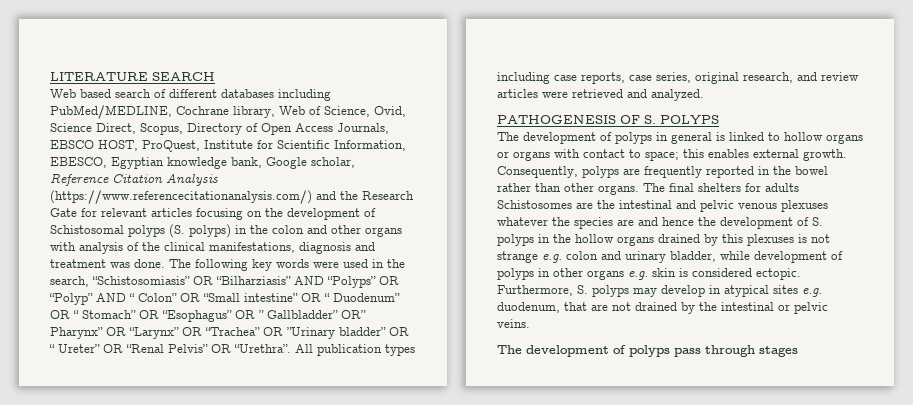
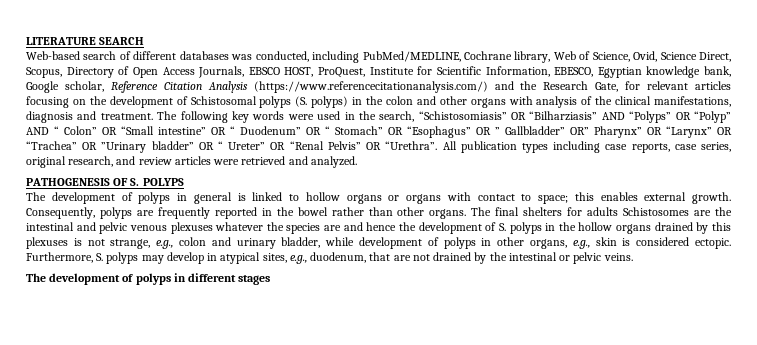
- Web based search of different databases including PubMed/MEDLINE, Cochrane library, Web of Science, Ovid, Science Direct, Scopus, Directory of Open Access Journals, EBSCO HOST, ProQuest, Institute for Scientific Information, EBESCO, Egyptian knowledge bank, Google scholar, Reference Citation Analysis (https://www.referencecitationanalysis.com/) and the Research Gate for relevant articles focusing on the development of Schistosomal polyps (S. polyps) in the colon and other organs with analysis of the clinical manifestations, diagnosis and treatment was done.
+ Web-based search of different databases was conducted, including PubMed/MEDLINE, Cochrane library, Web of Science, Ovid, Science Direct, Scopus, Directory of Open Access Journals, EBSCO HOST, ProQuest, Institute for Scientific Information, EBESCO, Egyptian knowledge bank, Google scholar, Reference Citation Analysis (https://www.referencecitationanalysis.com/) and the Research Gate, for relevant articles focusing on the development of Schistosomal polyps (S. polyps) in the colon and other organs with analysis of the clinical manifestations, diagnosis and treatment.
- The final shelters for adults Schistosomes are the intestinal and pelvic venous plexuses whatever the species are and hence the development of S. polyps in the hollow organs drained by this plexuses is not strange e.g. colon and urinary bladder, while development of polyps in other organs e.g. skin is considered ectopic.
+ The final shelters for adults Schistosomes are the intestinal and pelvic venous plexuses whatever the species are and hence the development of S. polyps in the hollow organs drained by this plexuses is not strange, e.g., colon and urinary bladder, while development of polyps in other organs, e.g., skin is considered ectopic.
- Furthermore, S. polyps may develop in atypical sites e.g. duodenum, that are not drained by the intestinal or pelvic veins.
+ Furthermore, S. polyps may develop in atypical sites, e.g., duodenum, that are not drained by the intestinal or pelvic veins.
- The development of polyps pass through stages
+ The development of polyps in different stages

